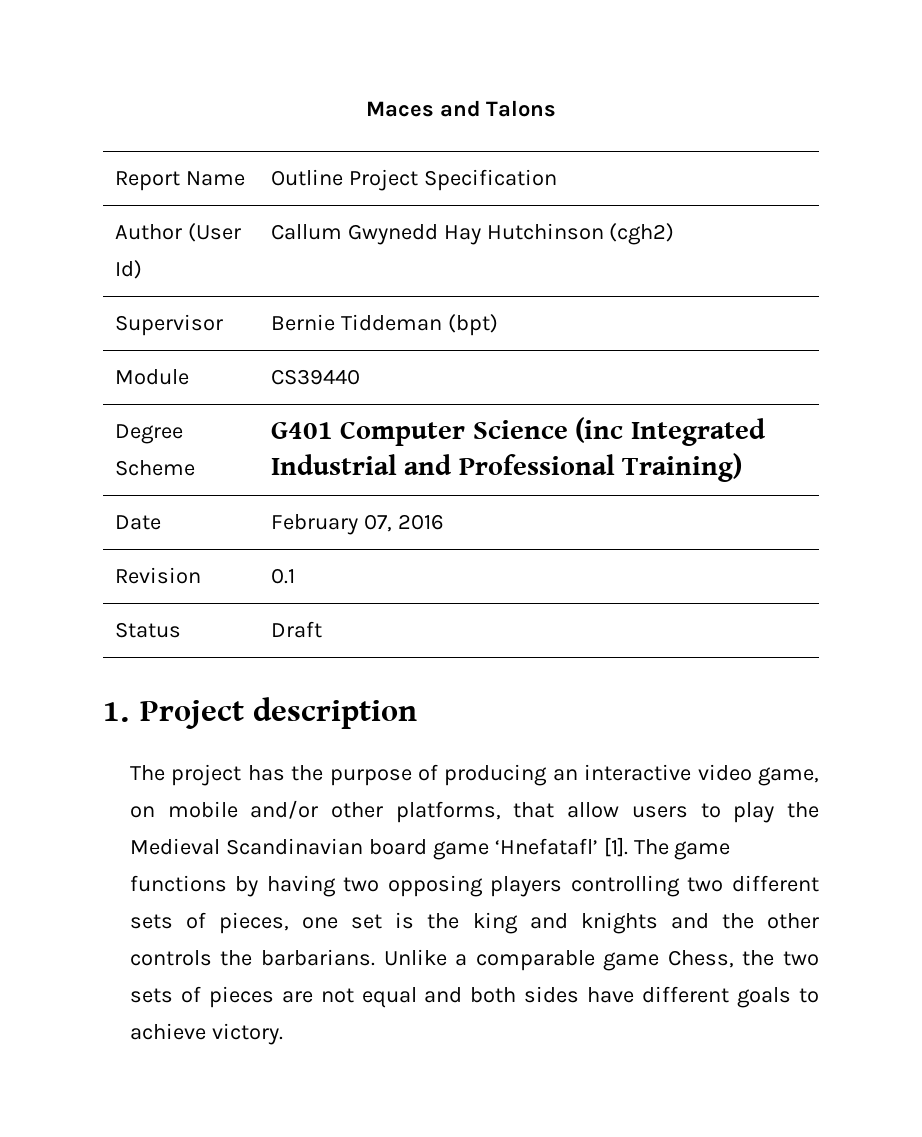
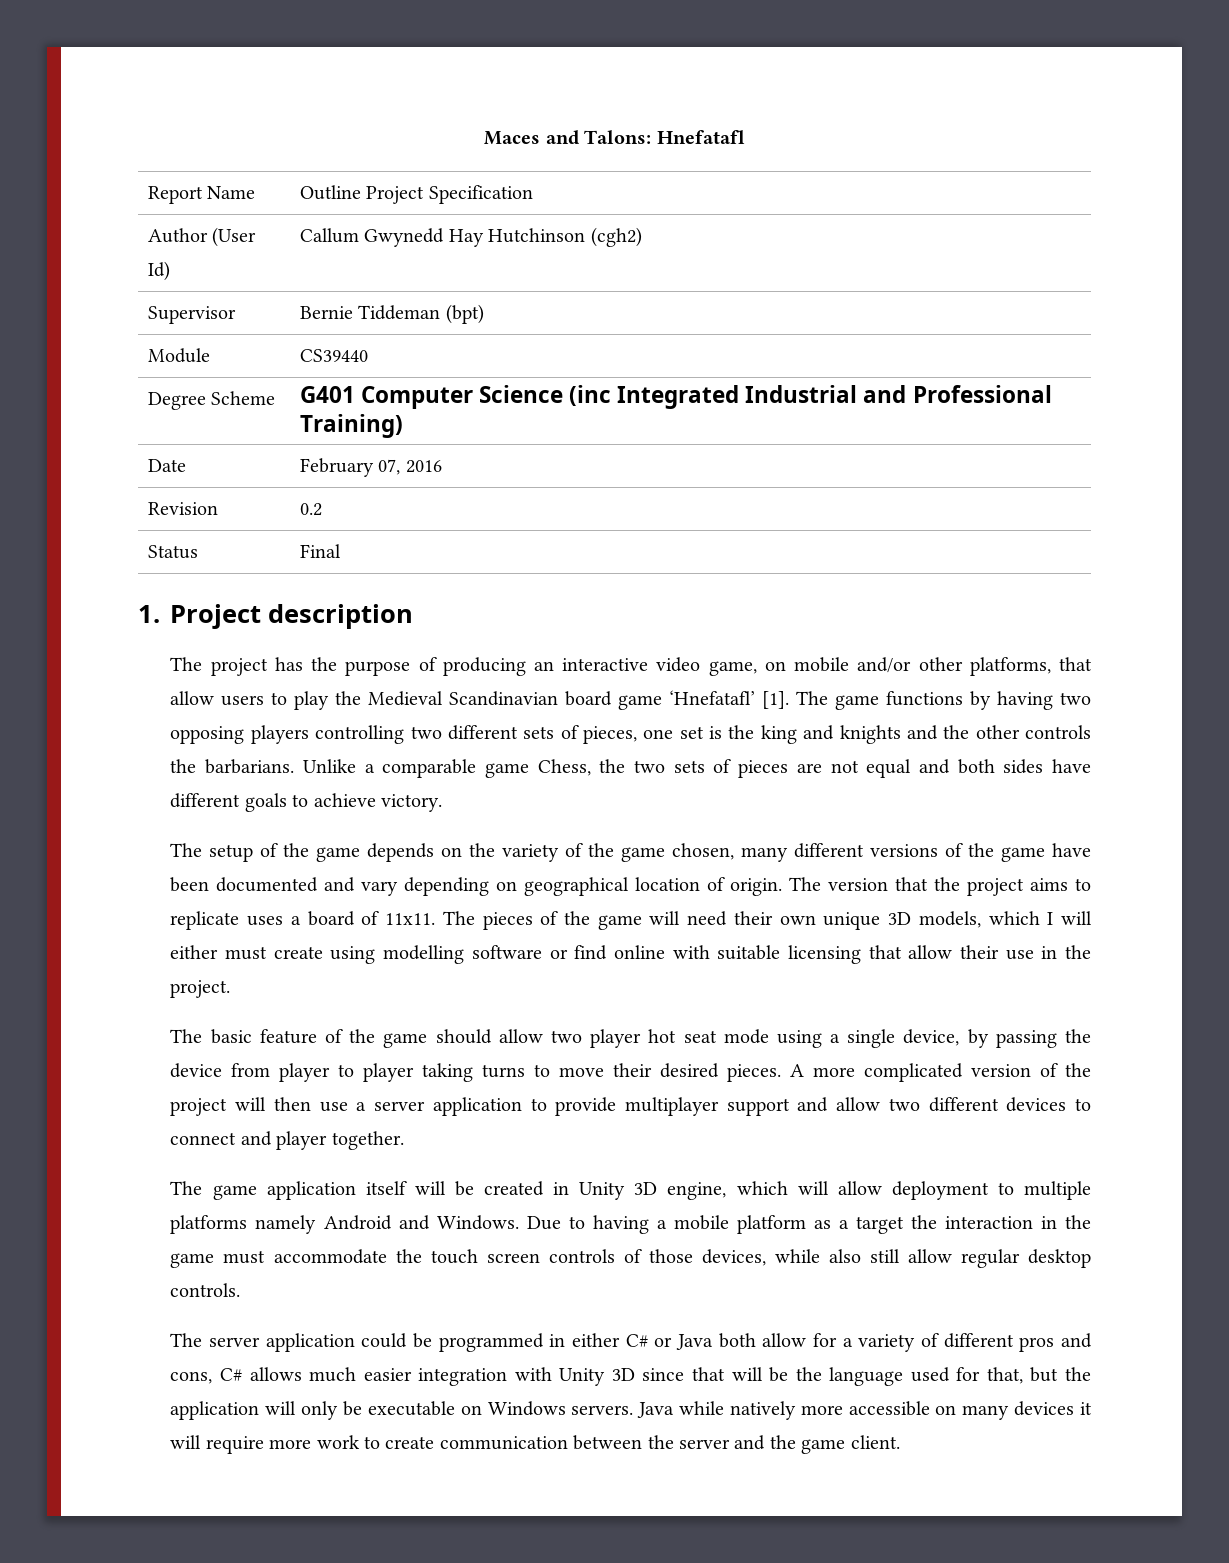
- Maces and Talons
+ Maces and Talons: Hnefatafl
- Revision | 0.1
+ Revision | 0.2
- Status | Draft
+ Status | Final
+ The setup of the game depends on the variety of the game chosen, many different versions of the game have been documented and vary depending on geographical location of origin. The version that the project aims to replicate uses a board of 11x11. The pieces of the game will need their own unique 3D models, which I will either must create using modelling software or find online with suitable licensing that allow their use in the project.
+ The basic feature of the game should allow two player hot seat mode using a single device, by passing the device from player to player taking turns to move their desired pieces. A more complicated version of the project will then use a server application to provide multiplayer support and allow two different devices to connect and player together.
+ The game application itself will be created in Unity 3D engine, which will allow deployment to multiple platforms namely Android and Windows. Due to having a mobile platform as a target the interaction in the game must accommodate the touch screen controls of those devices, while also still allow regular desktop controls.
+ The server application could be programmed in either C# or Java both allow for a variety of different pros and cons, C# allows much easier integration with Unity 3D since that will be the language used for that, but the application will only be executable on Windows servers. Java while natively more accessible on many devices it will require more work to create communication between the server and the game client.

